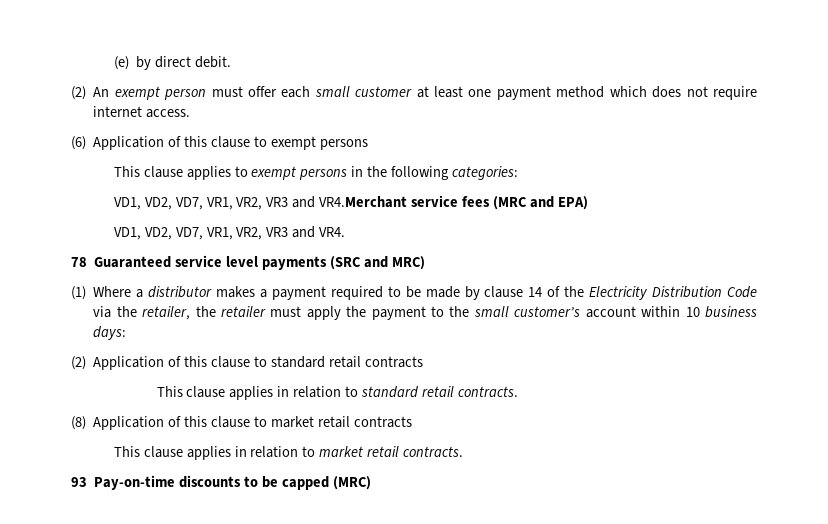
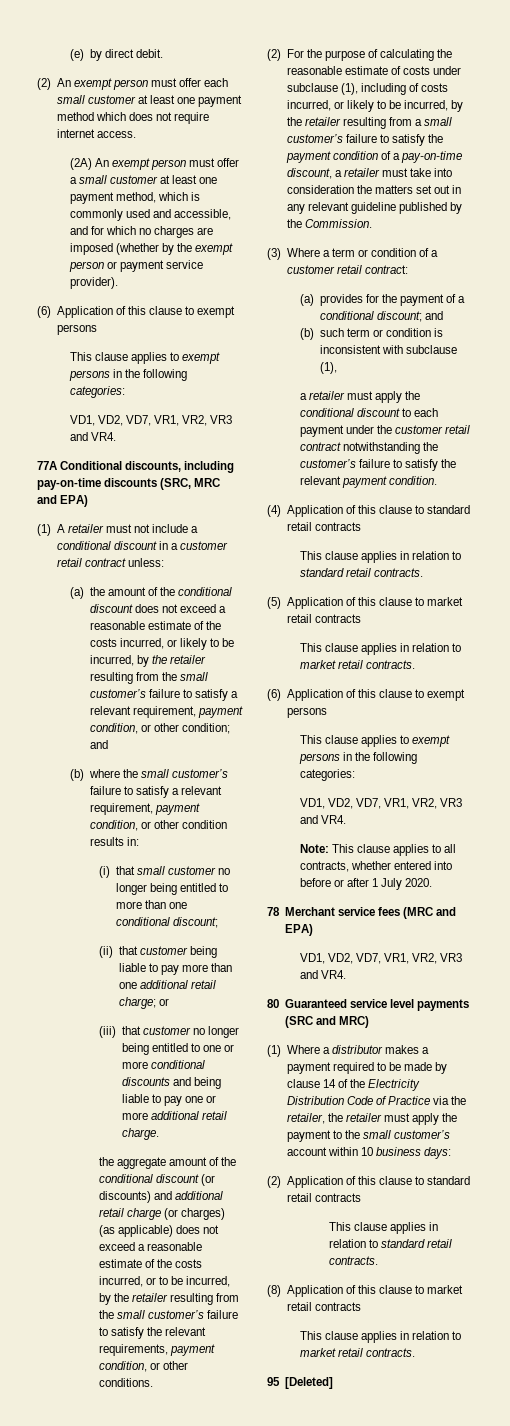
+ (2A) An exempt person must offer a small customer at least one payment method, which is commonly used and accessible, and for which no charges are imposed (whether by the exempt person or payment service provider).
  (6) Application of this clause to exempt persons
  This clause applies to exempt persons in the following categories:
- VD1, VD2, VD7, VR1, VR2, VR3 and VR4.Merchant service fees (MRC and EPA)
+ VD1, VD2, VD7, VR1, VR2, VR3 and VR4.
+ 77A Conditional discounts, including pay-on-time discounts (SRC, MRC and EPA)
+ (1) A retailer must not include a conditional discount in a customer retail contract unless:
+ (a) the amount of the conditional discount does not exceed a reasonable estimate of the costs incurred, or likely to be incurred, by the retailer resulting from the small customer’s failure to satisfy a relevant requirement, payment condition, or other condition; and
+ (b) where the small customer’s failure to satisfy a relevant requirement, payment condition, or other condition results in:
+ (i) that small customer no longer being entitled to more than one conditional discount;
+ (ii) that customer being liable to pay more than one additional retail charge; or
+ (iii) that customer no longer being entitled to one or more conditional discounts and being liable to pay one or more additional retail charge.
+ the aggregate amount of the conditional discount (or discounts) and additional retail charge (or charges) (as applicable) does not exceed a reasonable estimate of the costs incurred, or to be incurred, by the retailer resulting from the small customer’s failure to satisfy the relevant requirements, payment condition, or other conditions.
+ (2) For the purpose of calculating the reasonable estimate of costs under subclause (1), including of costs incurred, or likely to be incurred, by the retailer resulting from a small customer’s failure to satisfy the payment condition of a pay-on-time discount, a retailer must take into consideration the matters set out in any relevant guideline published by the Commission.
+ (3) Where a term or condition of a customer retail contract:
+ (a) provides for the payment of a conditional discount; and
+ (b) such term or condition is inconsistent with subclause (1),
+ a retailer must apply the conditional discount to each payment under the customer retail contract notwithstanding the customer’s failure to satisfy the relevant payment condition.
+ (4) Application of this clause to standard retail contracts
+ This clause applies in relation to standard retail contracts.
+ (5) Application of this clause to market retail contracts
+ This clause applies in relation to market retail contracts.
+ (6) Application of this clause to exempt persons
+ This clause applies to exempt persons in the following categories:
+ VD1, VD2, VD7, VR1, VR2, VR3 and VR4.
+ Note: This clause applies to all contracts, whether entered into before or after 1 July 2020.
+ 78 Merchant service fees (MRC and EPA)
- 78 Guaranteed service level payments (SRC and MRC)
+ 80 Guaranteed service level payments (SRC and MRC)
- (1) Where a distributor makes a payment required to be made by clause 14 of the Electricity Distribution Code via the retailer, the retailer must apply the payment to the small customer’s account within 10 business days:
+ (1) Where a distributor makes a payment required to be made by clause 14 of the Electricity Distribution Code of Practice via the retailer, the retailer must apply the payment to the small customer’s account within 10 business days:
- 93 Pay-on-time discounts to be capped (MRC)
+ 95 [Deleted]

